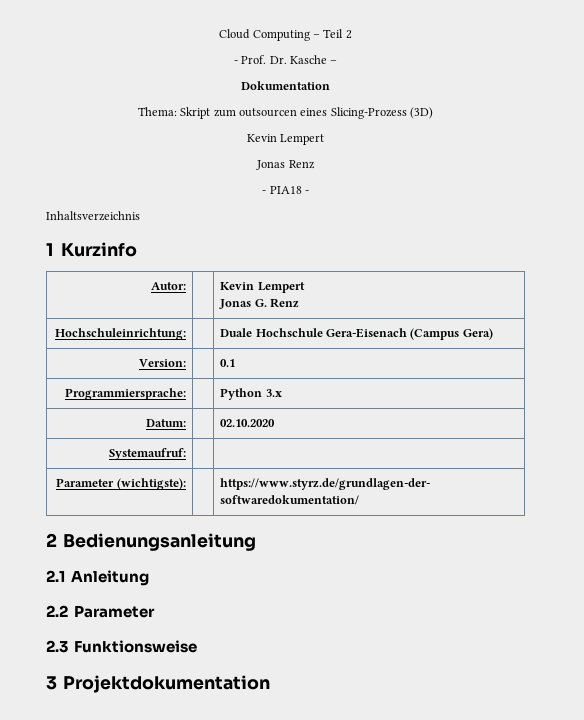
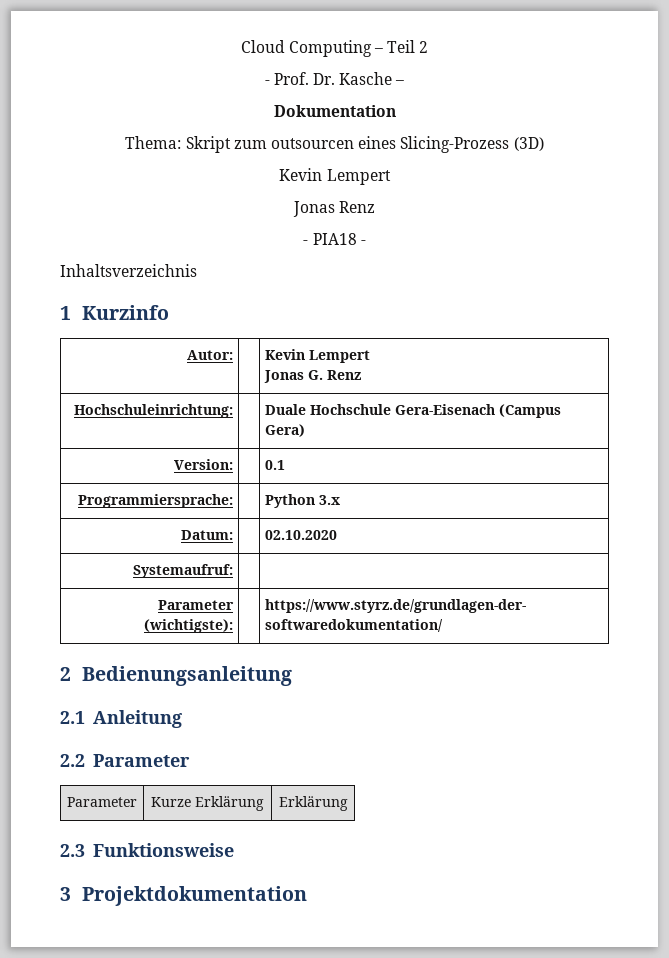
+ Parameter | Kurze Erklärung | Erklärung

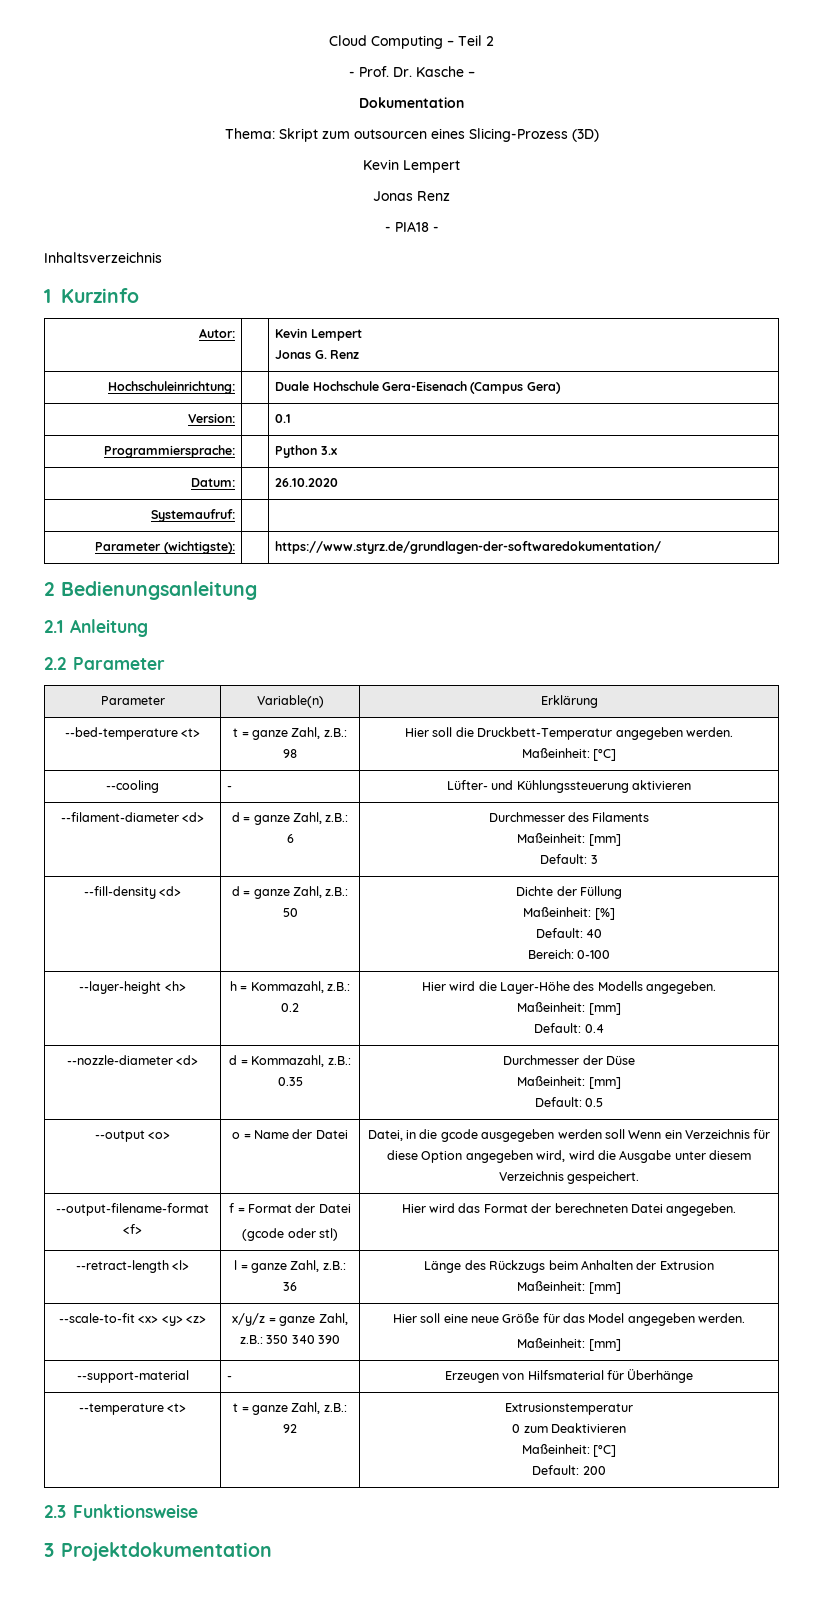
- Datum: | | 02.10.2020
+ Datum: | | 26.10.2020
- Parameter | Kurze Erklärung | Erklärung
+ Parameter | Variable(n) | Erklärung
+ --bed-temperature <t> | t = ganze Zahl, z.B.: 98 | Hier soll die Druckbett-Temperatur angegeben werden.
+ Maßeinheit: [°C]
+ --cooling | - | Lüfter- und Kühlungssteuerung aktivieren
+ --filament-diameter <d> | d = ganze Zahl, z.B.: 6 | Durchmesser des Filaments
+ Maßeinheit: [mm]
+ Default: 3
+ --fill-density <d> | d = ganze Zahl, z.B.: 50 | Dichte der Füllung
+ Maßeinheit: [%]
+ Default: 40
+ Bereich: 0-100
+ --layer-height <h> | h = Kommazahl, z.B.: 0.2 | Hier wird die Layer-Höhe des Modells angegeben.
+ Maßeinheit: [mm]
+ Default: 0.4
+ --nozzle-diameter <d> | d = Kommazahl, z.B.: 0.35 | Durchmesser der Düse
+ Maßeinheit: [mm]
+ Default: 0.5
+ --output <o> | o = Name der Datei | Datei, in die gcode ausgegeben werden soll Wenn ein Verzeichnis für diese Option angegeben wird, wird die Ausgabe unter diesem Verzeichnis gespeichert.
+ --output-filename-format <f> | f = Format der Datei
+ (gcode oder stl) | Hier wird das Format der berechneten Datei angegeben.
+ --retract-length <l> | l = ganze Zahl, z.B.: 36 | Länge des Rückzugs beim Anhalten der Extrusion
+ Maßeinheit: [mm]
+ --scale-to-fit <x> <y> <z> | x/y/z = ganze Zahl, z.B.: 350 340 390 | Hier soll eine neue Größe für das Model angegeben werden.
+ Maßeinheit: [mm]
+ --support-material | - | Erzeugen von Hilfsmaterial für Überhänge
+ --temperature <t> | t = ganze Zahl, z.B.: 92 | Extrusionstemperatur
+ 0 zum Deaktivieren
+ Maßeinheit: [°C]
+ Default: 200

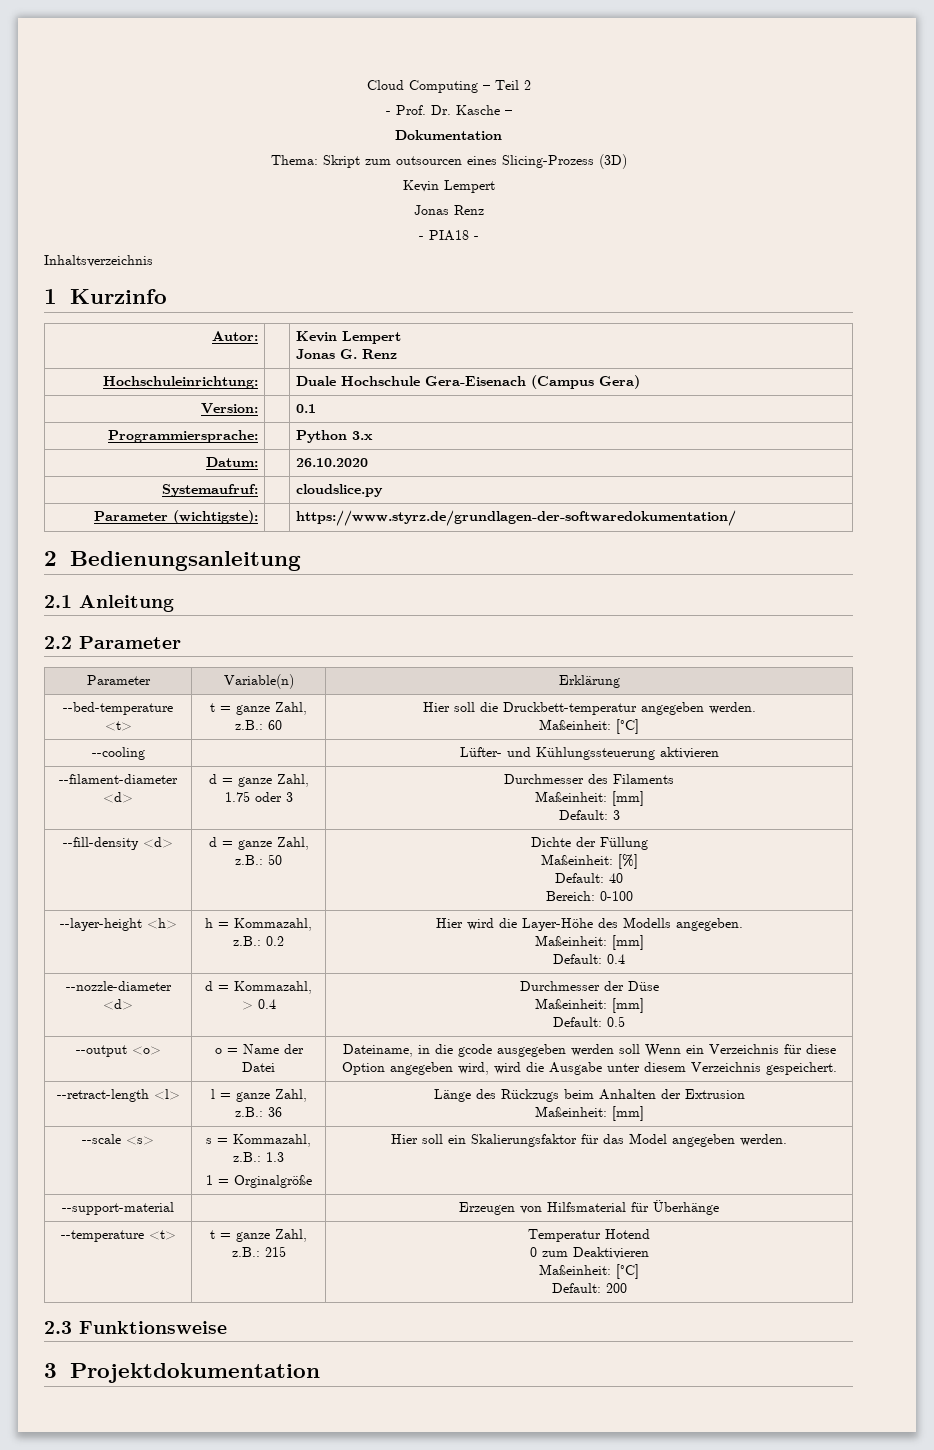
- Systemaufruf: | |
+ Systemaufruf: | | cloudslice.py
- --bed-temperature <t> | t = ganze Zahl, z.B.: 98 | Hier soll die Druckbett-Temperatur angegeben werden.
+ --bed-temperature <t> | t = ganze Zahl, z.B.: 60 | Hier soll die Druckbett-temperatur angegeben werden.
- --cooling | - | Lüfter- und Kühlungssteuerung aktivieren
+ --cooling | | Lüfter- und Kühlungssteuerung aktivieren
- --filament-diameter <d> | d = ganze Zahl, z.B.: 6 | Durchmesser des Filaments
+ --filament-diameter <d> | d = ganze Zahl, 1.75 oder 3 | Durchmesser des Filaments
- --nozzle-diameter <d> | d = Kommazahl, z.B.: 0.35 | Durchmesser der Düse
+ --nozzle-diameter <d> | d = Kommazahl, > 0.4 | Durchmesser der Düse
- --output <o> | o = Name der Datei | Datei, in die gcode ausgegeben werden soll Wenn ein Verzeichnis für diese Option angegeben wird, wird die Ausgabe unter diesem Verzeichnis gespeichert.
+ --output <o> | o = Name der Datei | Dateiname, in die gcode ausgegeben werden soll Wenn ein Verzeichnis für diese Option angegeben wird, wird die Ausgabe unter diesem Verzeichnis gespeichert.
- --output-filename-format <f> | f = Format der Datei
- (gcode oder stl) | Hier wird das Format der berechneten Datei angegeben.
- --scale-to-fit <x> <y> <z> | x/y/z = ganze Zahl, z.B.: 350 340 390 | Hier soll eine neue Größe für das Model angegeben werden.
- Maßeinheit: [mm]
+ --scale <s> | s = Kommazahl, z.B.: 1.3
+ 1 = Orginalgröße | Hier soll ein Skalierungsfaktor für das Model angegeben werden.
- --support-material | - | Erzeugen von Hilfsmaterial für Überhänge
+ --support-material | | Erzeugen von Hilfsmaterial für Überhänge
- --temperature <t> | t = ganze Zahl, z.B.: 92 | Extrusionstemperatur
+ --temperature <t> | t = ganze Zahl, z.B.: 215 | Temperatur Hotend

